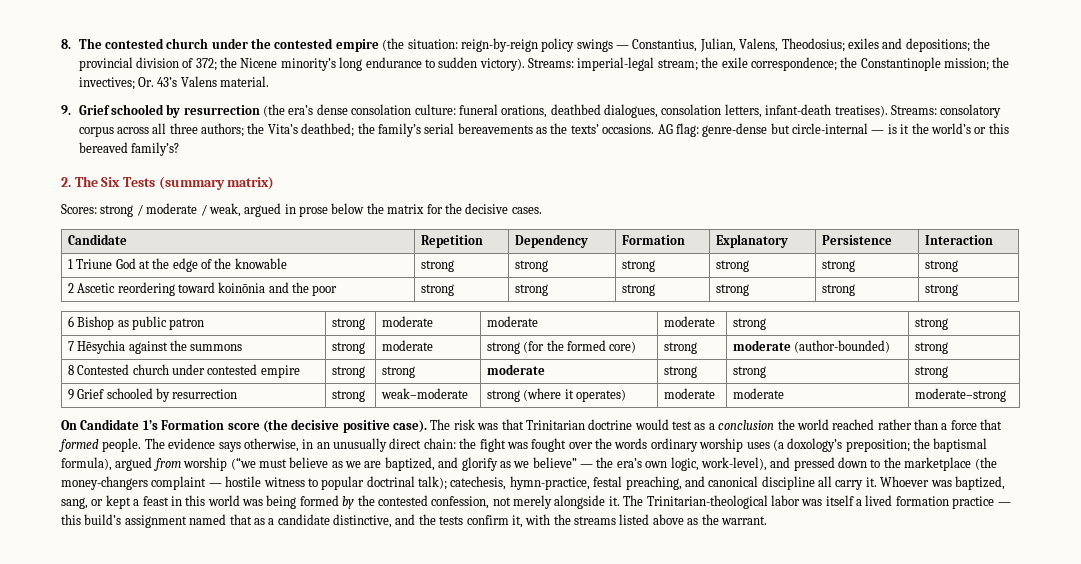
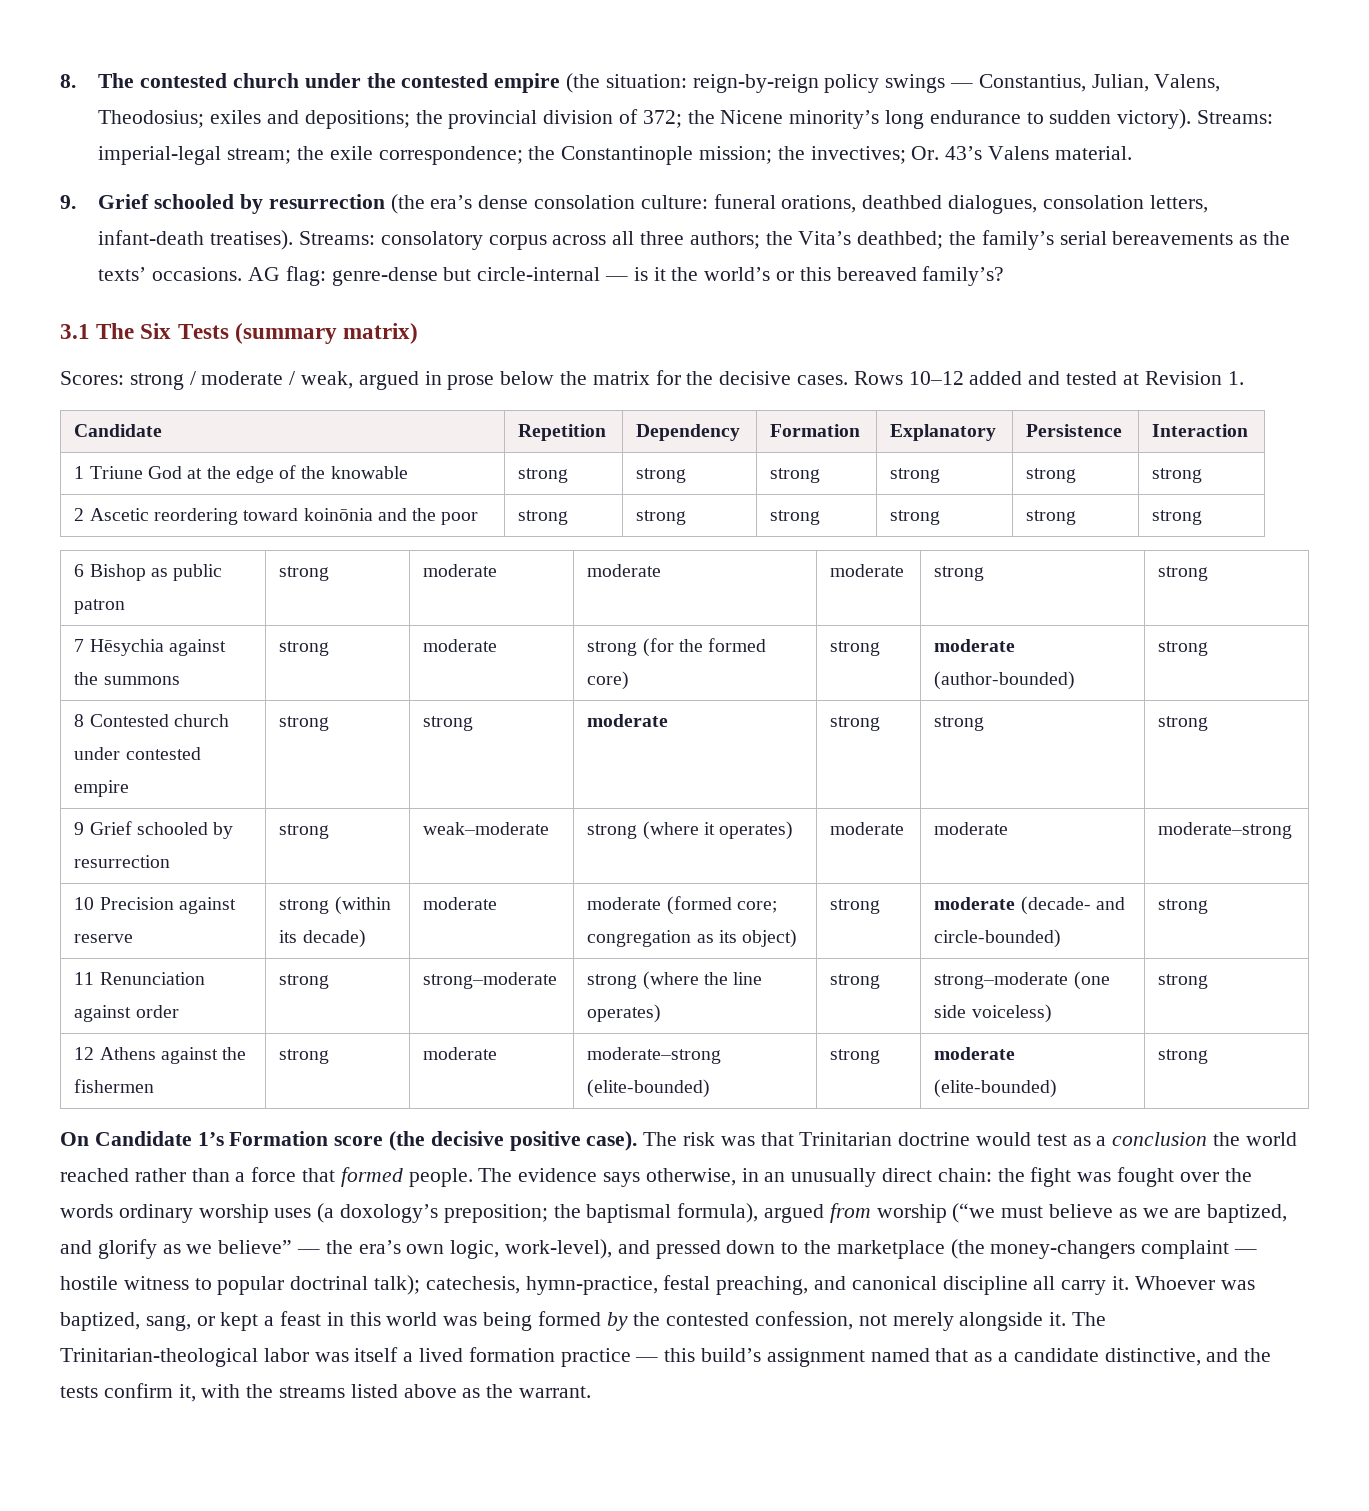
- 2. The Six Tests (summary matrix)
+ 3.1 The Six Tests (summary matrix)
+ Rows 10–12 added and tested at Revision 1.
+ 10 Precision against reserve | strong (within its decade) | moderate | moderate (formed core; congregation as its object) | strong | moderate (decade- and circle-bounded) | strong
+ 11 Renunciation against order | strong | strong–moderate | strong (where the line operates) | strong | strong–moderate (one side voiceless) | strong
+ 12 Athens against the fishermen | strong | moderate | moderate–strong (elite-bounded) | strong | moderate (elite-bounded) | strong

